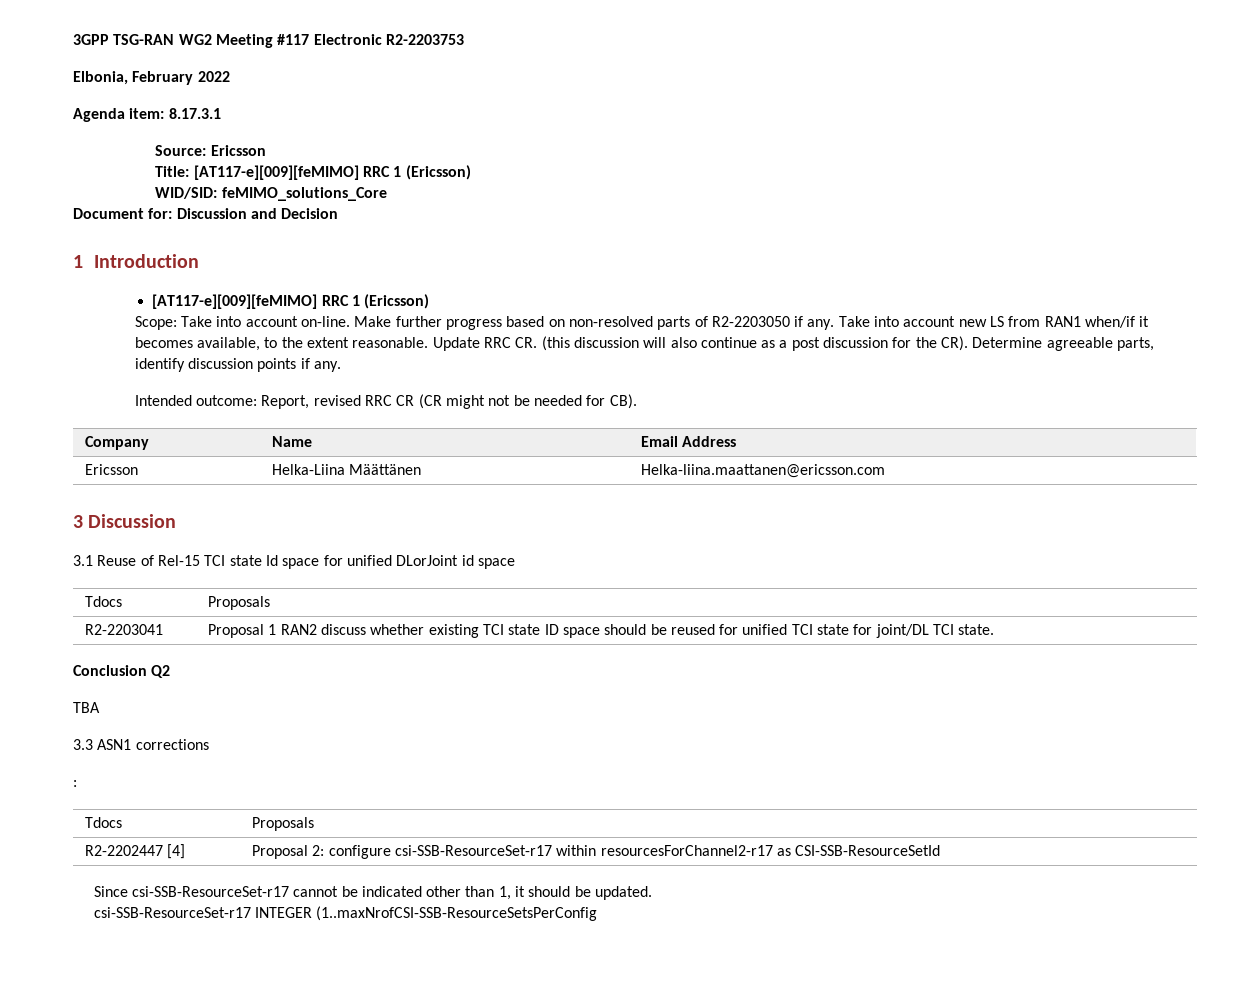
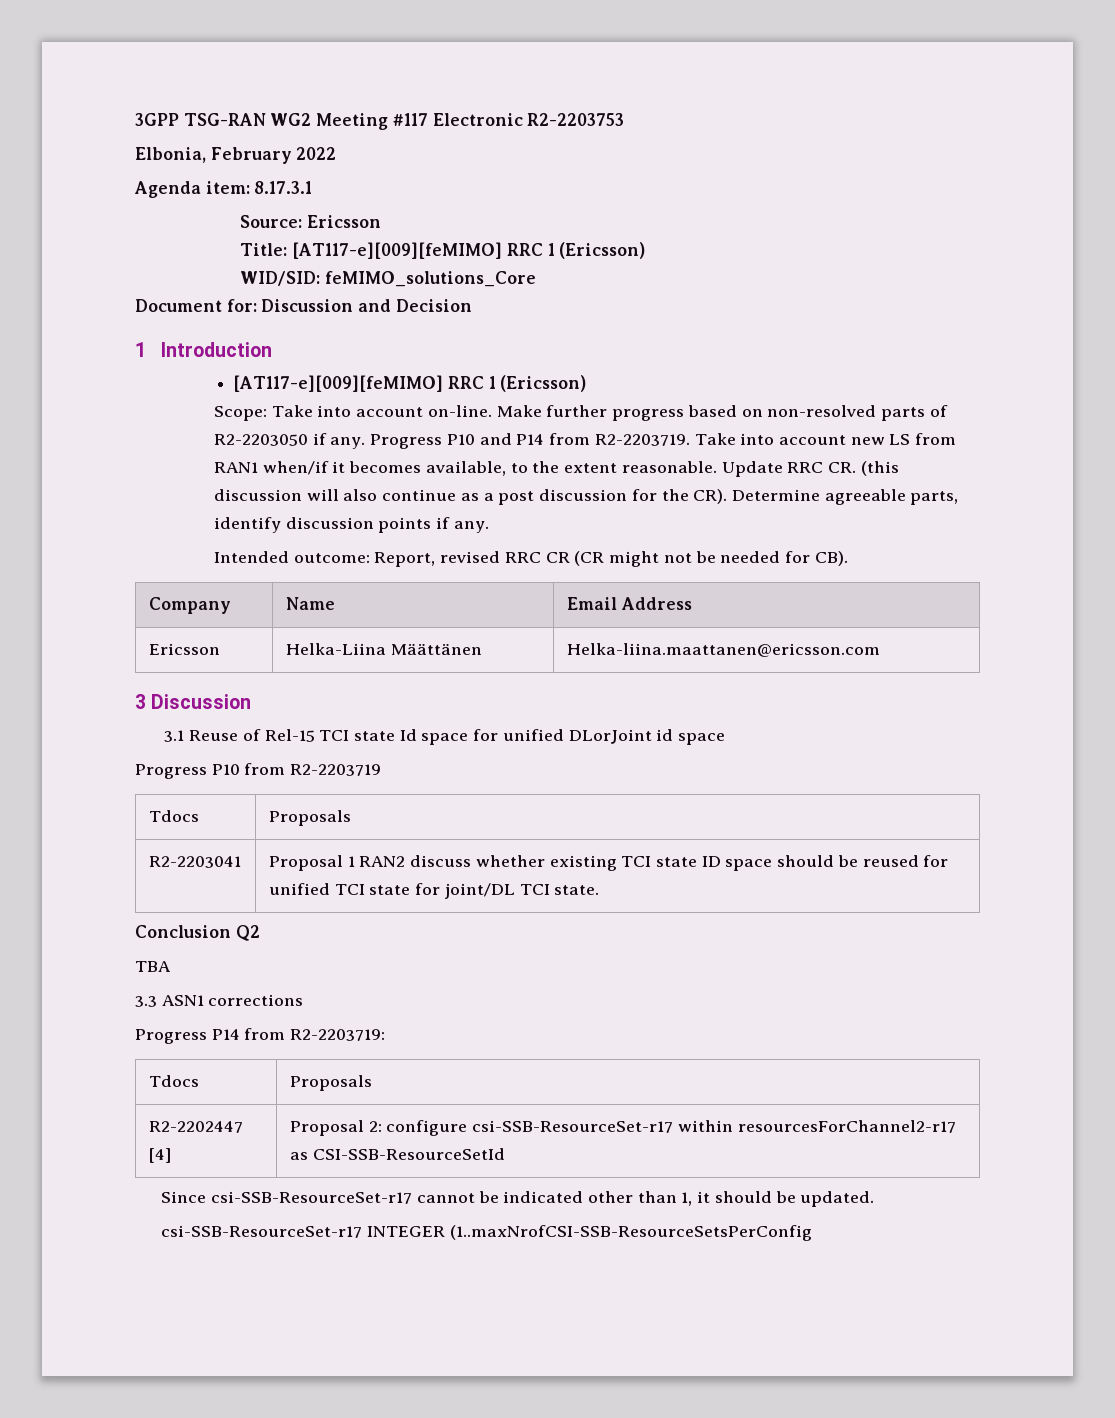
+ Progress P10 and P14 from R2-2203719.
+ Progress P10 from R2-2203719
- :
+ Progress P14 from R2-2203719:

